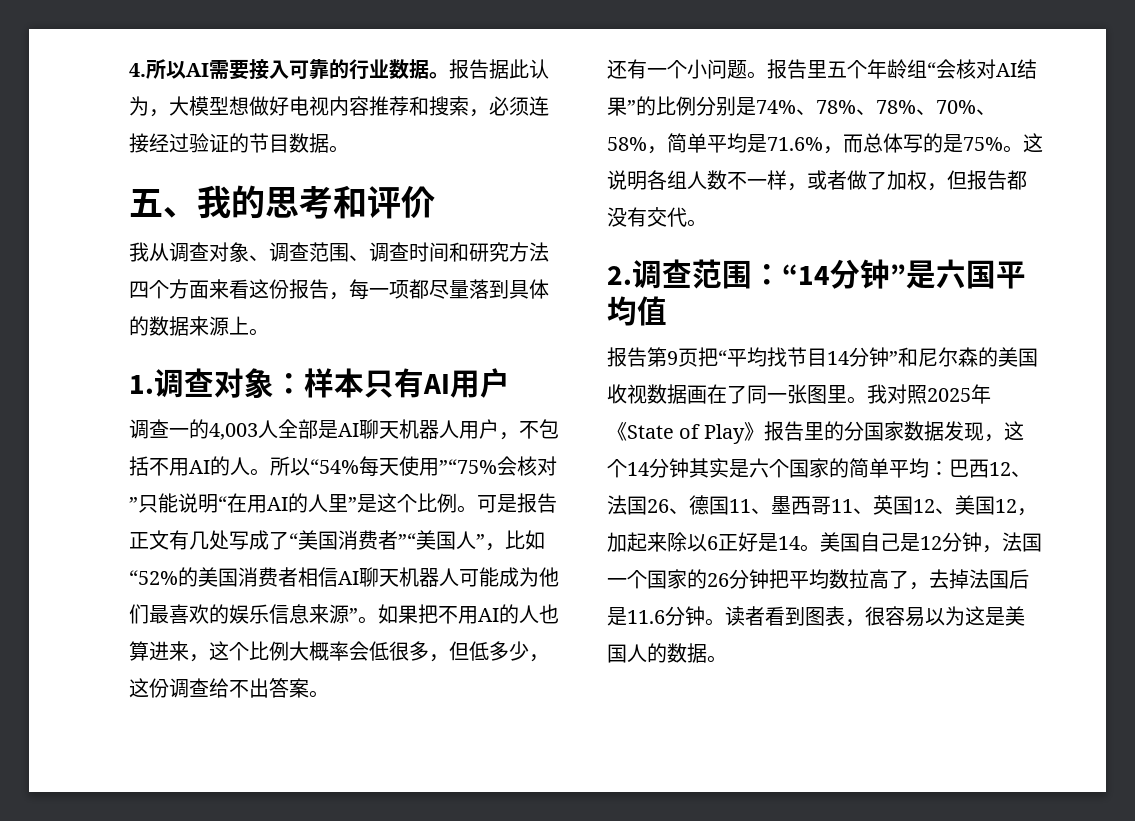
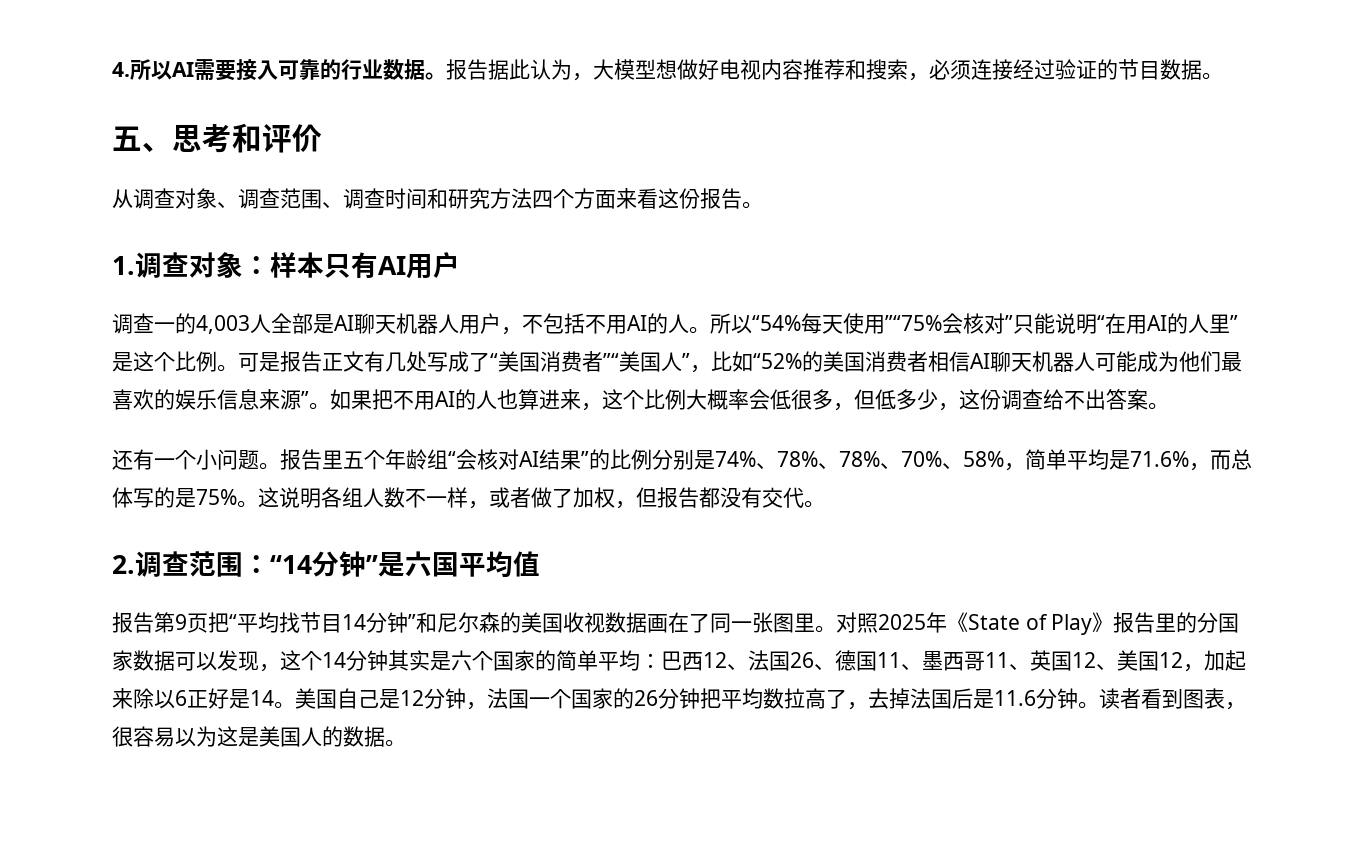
- 五、我的思考和评价
+ 五、思考和评价
- 我从调查对象、调查范围、调查时间和研究方法四个方面来看这份报告，每一项都尽量落到具体的数据来源上。
+ 从调查对象、调查范围、调查时间和研究方法四个方面来看这份报告。
- 我对照2025年《State of Play》报告里的分国家数据发现，这个14分钟其实是六个国家的简单平均：巴西12、法国26、德国11、墨西哥11、英国12、美国12，加起来除以6正好是14。
+ 对照2025年《State of Play》报告里的分国家数据可以发现，这个14分钟其实是六个国家的简单平均：巴西12、法国26、德国11、墨西哥11、英国12、美国12，加起来除以6正好是14。

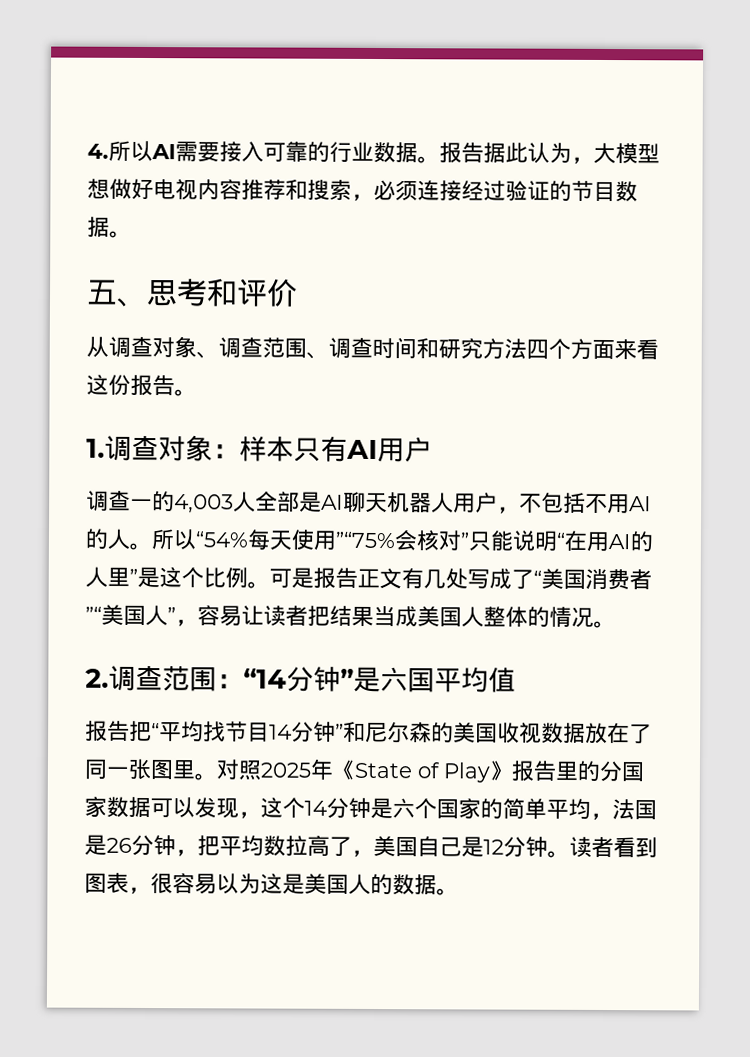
- 可是报告正文有几处写成了“美国消费者”“美国人”，比如“52%的美国消费者相信AI聊天机器人可能成为他们最喜欢的娱乐信息来源”。如果把不用AI的人也算进来，这个比例大概率会低很多，但低多少，这份调查给不出答案。
- 还有一个小问题。报告里五个年龄组“会核对AI结果”的比例分别是74%、78%、78%、70%、58%，简单平均是71.6%，而总体写的是75%。这说明各组人数不一样，或者做了加权，但报告都没有交代。
+ 可是报告正文有几处写成了“美国消费者”“美国人”，容易让读者把结果当成美国人整体的情况。
- 报告第9页把“平均找节目14分钟”和尼尔森的美国收视数据画在了同一张图里。
+ 报告把“平均找节目14分钟”和尼尔森的美国收视数据放在了同一张图里。
- 对照2025年《State of Play》报告里的分国家数据可以发现，这个14分钟其实是六个国家的简单平均：巴西12、法国26、德国11、墨西哥11、英国12、美国12，加起来除以6正好是14。美国自己是12分钟，法国一个国家的26分钟把平均数拉高了，去掉法国后是11.6分钟。
+ 对照2025年《State of Play》报告里的分国家数据可以发现，这个14分钟是六个国家的简单平均，法国是26分钟，把平均数拉高了，美国自己是12分钟。

